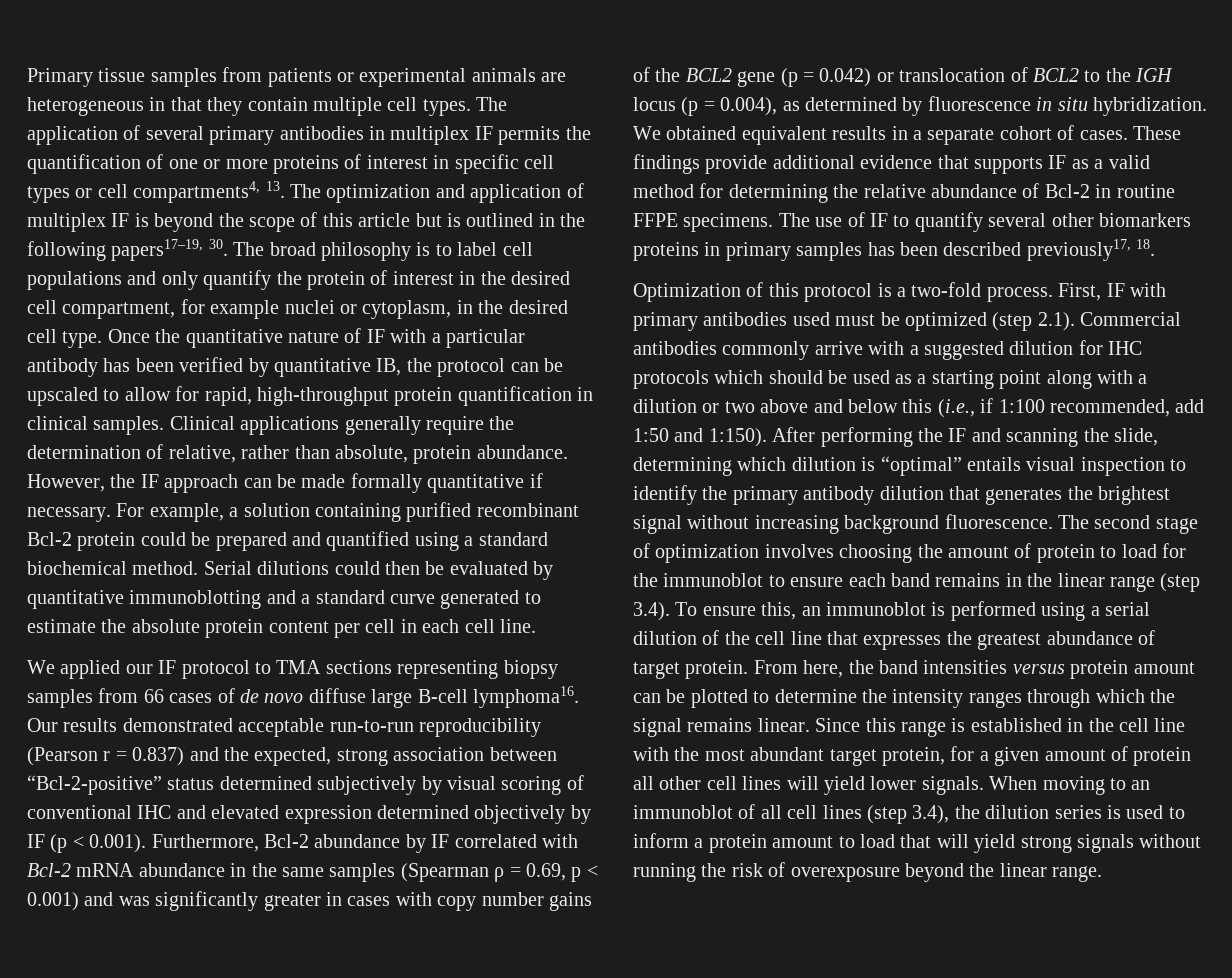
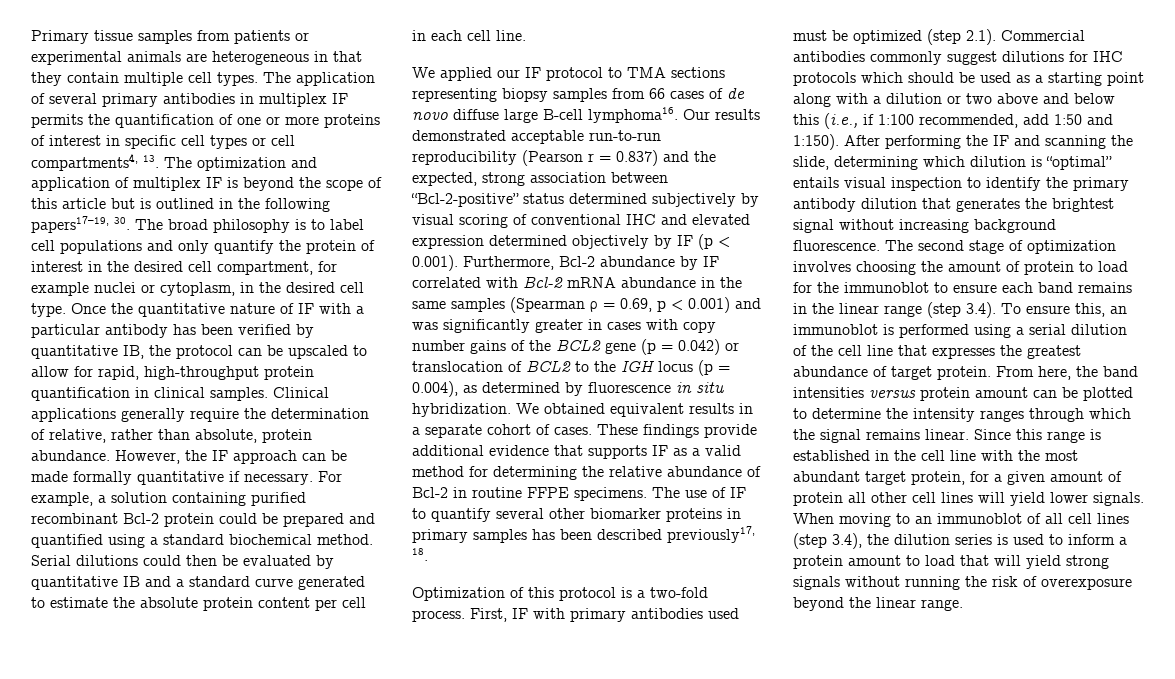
- Serial dilutions could then be evaluated by quantitative immunoblotting and a standard curve generated to estimate the absolute protein content per cell in each cell line.
+ Serial dilutions could then be evaluated by quantitative IB and a standard curve generated to estimate the absolute protein content per cell in each cell line.
- The use of IF to quantify several other biomarkers proteins in primary samples has been described previously17, 18.
+ The use of IF to quantify several other biomarker proteins in primary samples has been described previously17, 18.
- First, IF with primary antibodies used must be optimized (step 2.1). Commercial antibodies commonly arrive with a suggested dilution for IHC protocols which should be used as a starting point along with a dilution or two above and below this (i.e., if 1:100 recommended, add 1:50 and 1:150).
+ First, IF with primary antibodies used must be optimized (step 2.1). Commercial antibodies commonly suggest dilutions for IHC protocols which should be used as a starting point along with a dilution or two above and below this (i.e., if 1:100 recommended, add 1:50 and 1:150).

